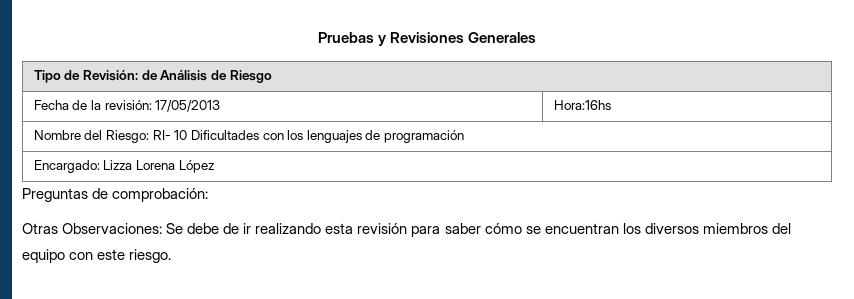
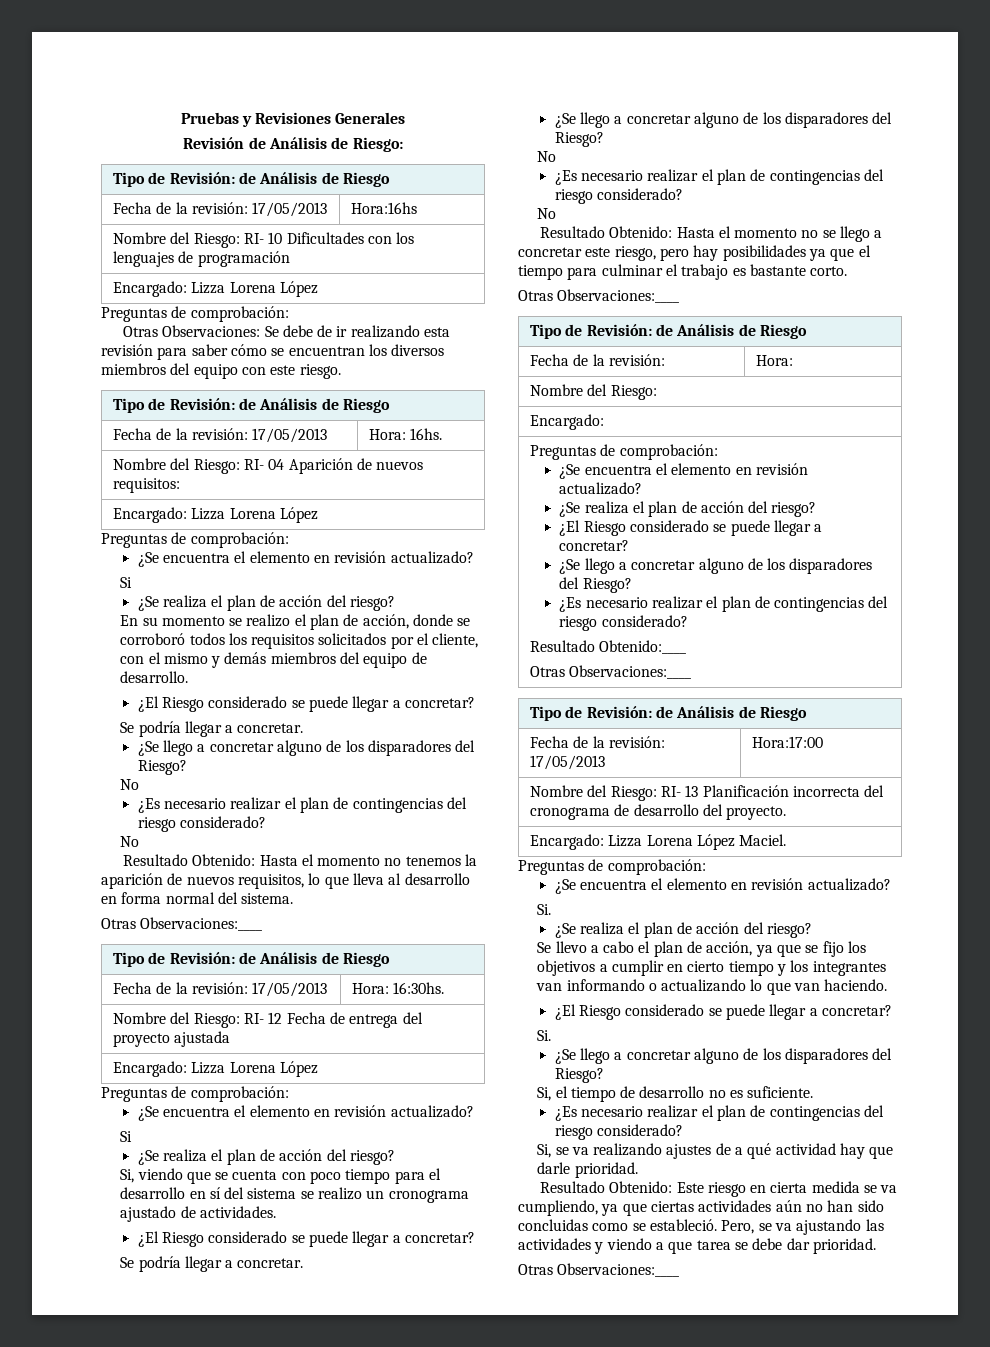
+ Revisión de Análisis de Riesgo:
  Otras Observaciones: Se debe de ir realizando esta revisión para saber cómo se encuentran los diversos miembros del equipo con este riesgo.
+ Tipo de Revisión: de Análisis de Riesgo
+ Fecha de la revisión: 17/05/2013 | Hora: 16hs.
+ Nombre del Riesgo: RI- 04 Aparición de nuevos requisitos:
+ Encargado: Lizza Lorena López
+ Preguntas de comprobación:
+ ¿Se encuentra el elemento en revisión actualizado?
+ Si
+ ¿Se realiza el plan de acción del riesgo?
+ En su momento se realizo el plan de acción, donde se corroboró todos los requisitos solicitados por el cliente, con el mismo y demás miembros del equipo de desarrollo.
+ ¿El Riesgo considerado se puede llegar a concretar?
+ Se podría llegar a concretar.
+ ¿Se llego a concretar alguno de los disparadores del Riesgo?
+ No
+ ¿Es necesario realizar el plan de contingencias del riesgo considerado?
+ No
+ Resultado Obtenido: Hasta el momento no tenemos la aparición de nuevos requisitos, lo que lleva al desarrollo en forma normal del sistema.
+ Otras Observaciones:____
+ Tipo de Revisión: de Análisis de Riesgo
+ Fecha de la revisión: 17/05/2013 | Hora: 16:30hs.
+ Nombre del Riesgo: RI- 12 Fecha de entrega del proyecto ajustada
+ Encargado: Lizza Lorena López
+ Preguntas de comprobación:
+ ¿Se encuentra el elemento en revisión actualizado?
+ Si
+ ¿Se realiza el plan de acción del riesgo?
+ Si, viendo que se cuenta con poco tiempo para el desarrollo en sí del sistema se realizo un cronograma ajustado de actividades.
+ ¿El Riesgo considerado se puede llegar a concretar?
+ Se podría llegar a concretar.
+ ¿Se llego a concretar alguno de los disparadores del Riesgo?
+ No
+ ¿Es necesario realizar el plan de contingencias del riesgo considerado?
+ No
+ Resultado Obtenido: Hasta el momento no se llego a concretar este riesgo, pero hay posibilidades ya que el tiempo para culminar el trabajo es bastante corto.
+ Otras Observaciones:____
+ Tipo de Revisión: de Análisis de Riesgo
+ Fecha de la revisión: | Hora:
+ Nombre del Riesgo:
+ Encargado:
+ Preguntas de comprobación:
+ ¿Se encuentra el elemento en revisión actualizado?
+ ¿Se realiza el plan de acción del riesgo?
+ ¿El Riesgo considerado se puede llegar a concretar?
+ ¿Se llego a concretar alguno de los disparadores del Riesgo?
+ ¿Es necesario realizar el plan de contingencias del riesgo considerado?
+ Resultado Obtenido:____
+ Otras Observaciones:____
+ Tipo de Revisión: de Análisis de Riesgo
+ Fecha de la revisión: 17/05/2013 | Hora:17:00
+ Nombre del Riesgo: RI- 13 Planificación incorrecta del cronograma de desarrollo del proyecto.
+ Encargado: Lizza Lorena López Maciel.
+ Preguntas de comprobación:
+ ¿Se encuentra el elemento en revisión actualizado?
+ Si.
+ ¿Se realiza el plan de acción del riesgo?
+ Se llevo a cabo el plan de acción, ya que se fijo los objetivos a cumplir en cierto tiempo y los integrantes van informando o actualizando lo que van haciendo.
+ ¿El Riesgo considerado se puede llegar a concretar?
+ Si.
+ ¿Se llego a concretar alguno de los disparadores del Riesgo?
+ Si, el tiempo de desarrollo no es suficiente.
+ ¿Es necesario realizar el plan de contingencias del riesgo considerado?
+ Si, se va realizando ajustes de a qué actividad hay que darle prioridad.
+ Resultado Obtenido: Este riesgo en cierta medida se va cumpliendo, ya que ciertas actividades aún no han sido concluidas como se estableció. Pero, se va ajustando las actividades y viendo a que tarea se debe dar prioridad.
+ Otras Observaciones:____

